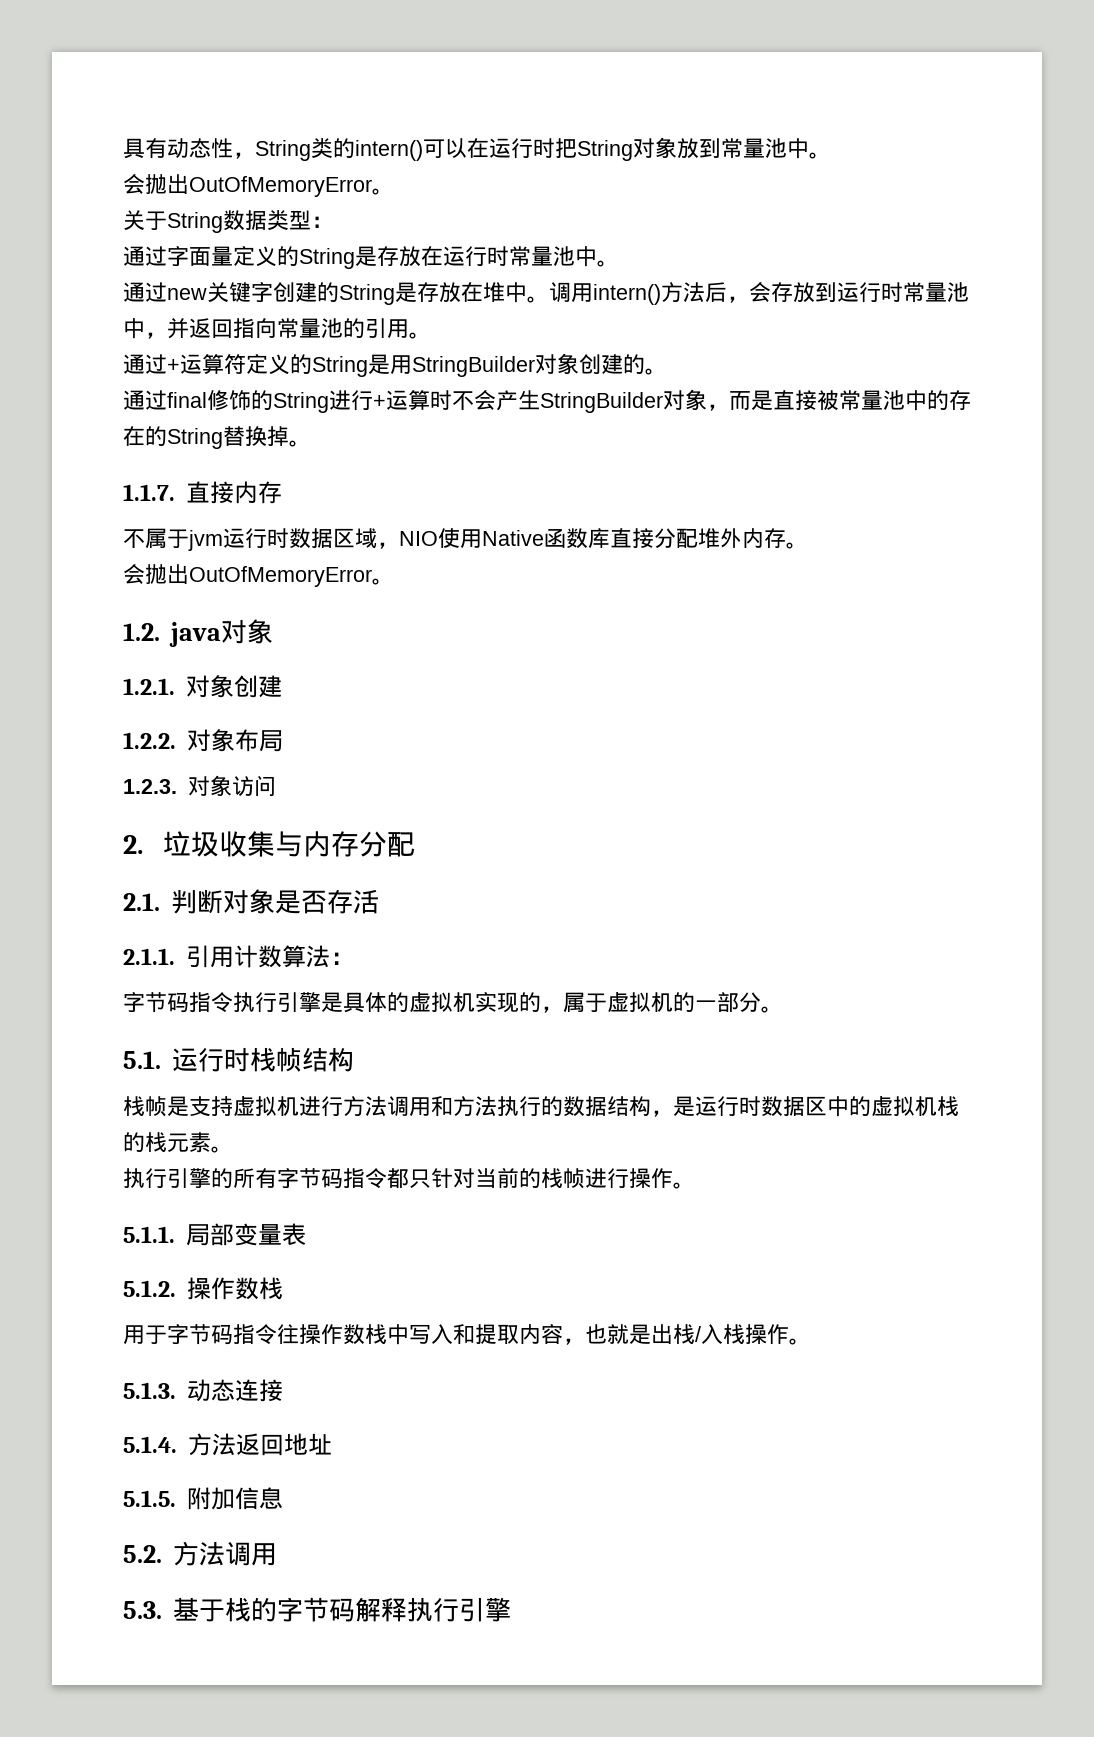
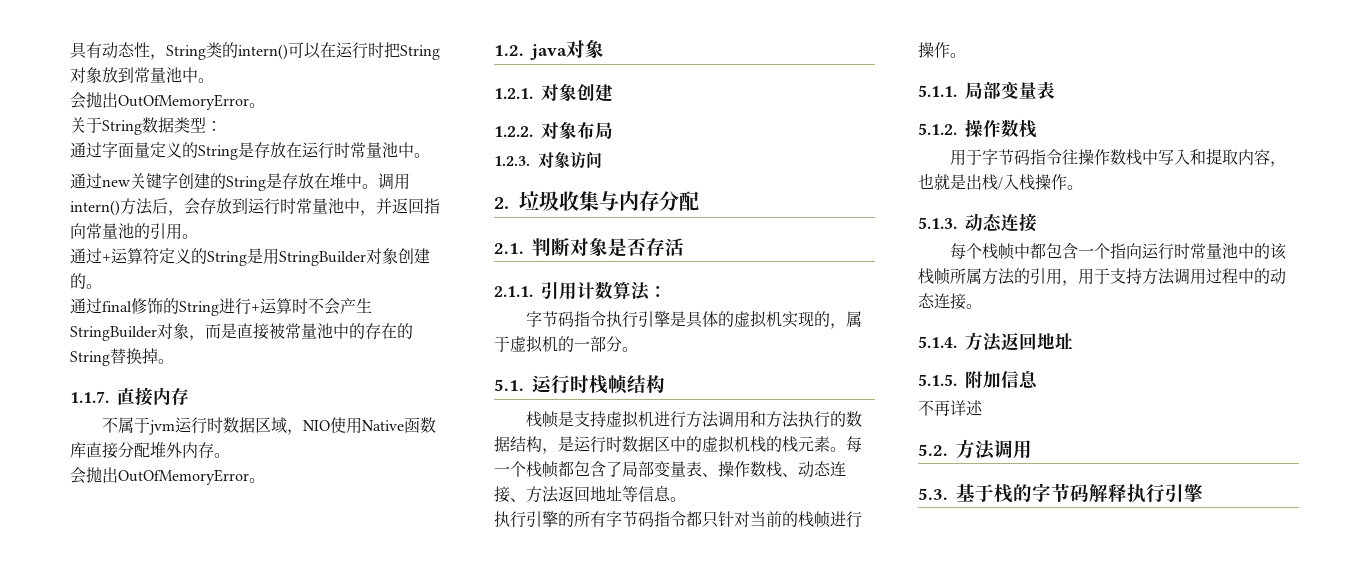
+ 每一个栈帧都包含了局部变量表、操作数栈、动态连接、方法返回地址等信息。
+ 每个栈帧中都包含一个指向运行时常量池中的该栈帧所属方法的引用，用于支持方法调用过程中的动态连接。
+ 不再详述

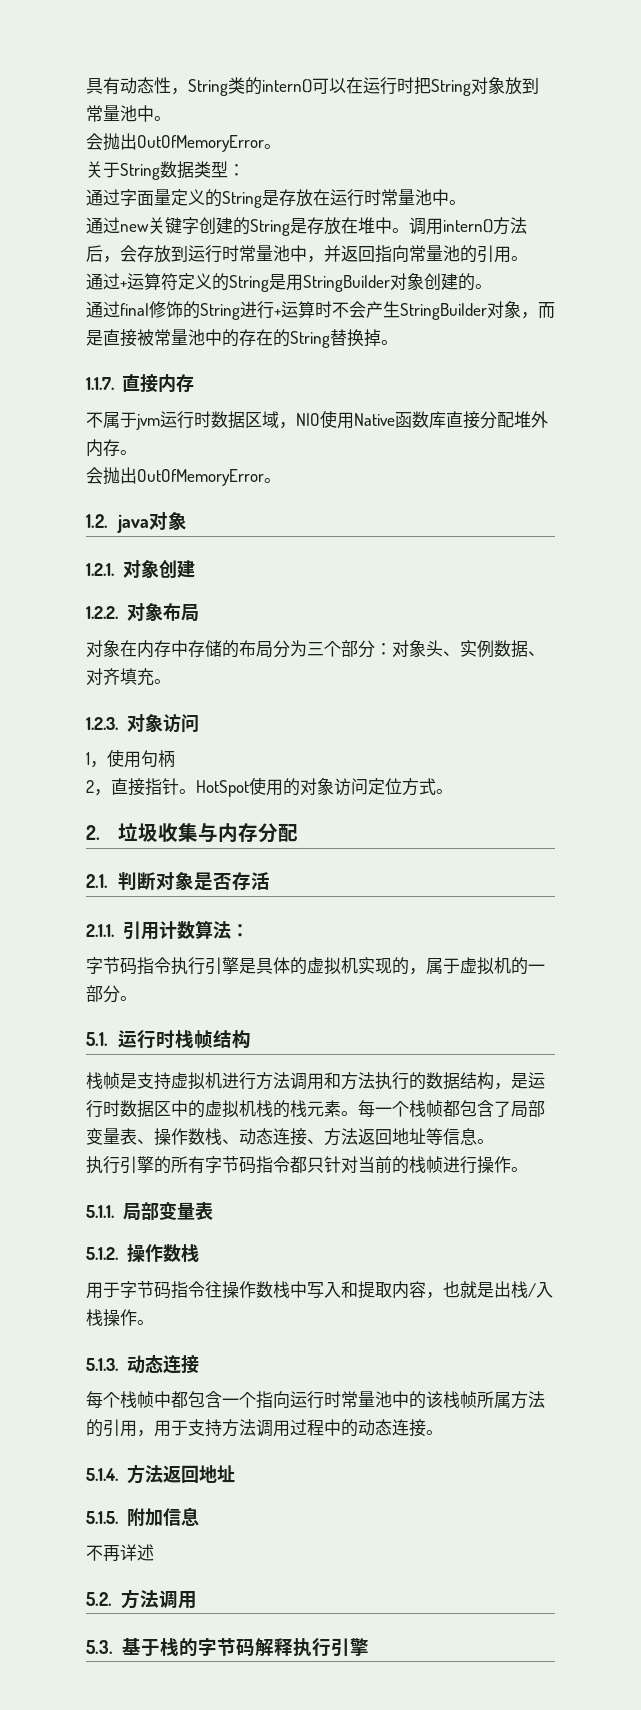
+ 对象在内存中存储的布局分为三个部分：对象头、实例数据、对齐填充。
  1.2.3.对象访问
+ 1，使用句柄
+ 2，直接指针。HotSpot使用的对象访问定位方式。

